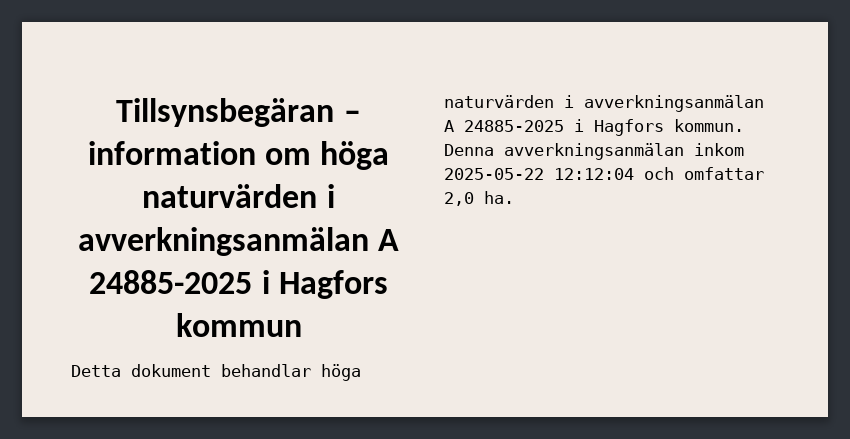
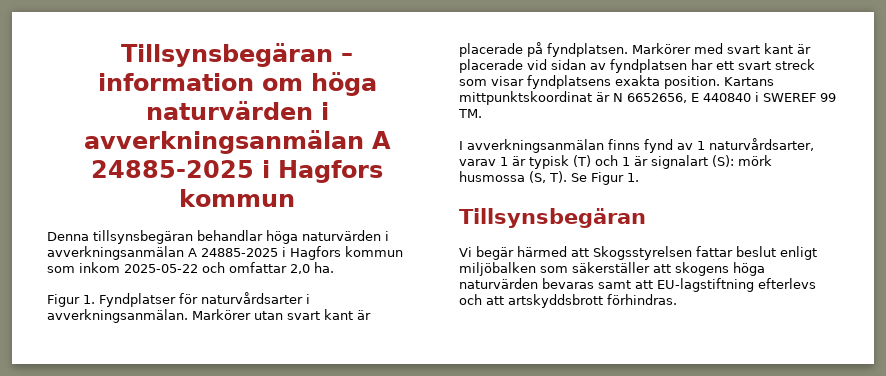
- Detta dokument behandlar höga naturvärden i avverkningsanmälan A 24885-2025 i Hagfors kommun. Denna avverkningsanmälan inkom 2025-05-22 12:12:04 och omfattar 2,0 ha.
+ Denna tillsynsbegäran behandlar höga naturvärden i avverkningsanmälan A 24885-2025 i Hagfors kommun som inkom 2025-05-22 och omfattar 2,0 ha.
+ Figur 1. Fyndplatser för naturvårdsarter i avverkningsanmälan. Markörer utan svart kant är placerade på fyndplatsen. Markörer med svart kant är placerade vid sidan av fyndplatsen har ett svart streck som visar fyndplatsens exakta position. Kartans mittpunktskoordinat är N 6652656, E 440840 i SWEREF 99 TM.
+ I avverkningsanmälan finns fynd av 1 naturvårdsarter, varav 1 är typisk (T) och 1 är signalart (S): mörk husmossa (S, T). Se Figur 1.
+ Tillsynsbegäran
+ Vi begär härmed att Skogsstyrelsen fattar beslut enligt miljöbalken som säkerställer att skogens höga naturvärden bevaras samt att EU-lagstiftning efterlevs och att artskyddsbrott förhindras.

